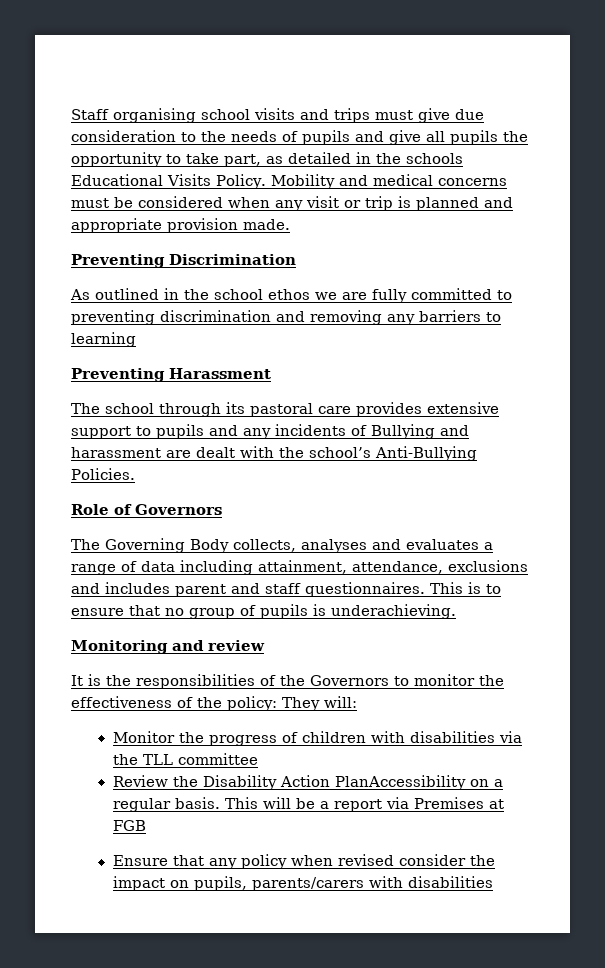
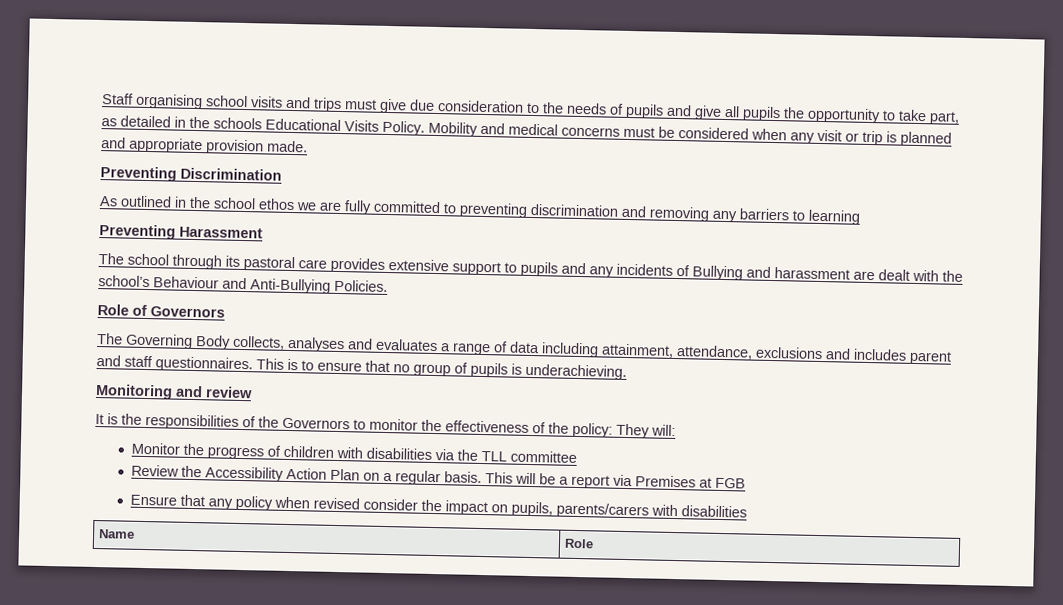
- The school through its pastoral care provides extensive support to pupils and any incidents of Bullying and harassment are dealt with the school’s Anti-Bullying Policies.
+ The school through its pastoral care provides extensive support to pupils and any incidents of Bullying and harassment are dealt with the school’s Behaviour and Anti-Bullying Policies.
- Review the Disability Action PlanAccessibility on a regular basis.
+ Review the Accessibility Action Plan on a regular basis.
+ Name | Role

